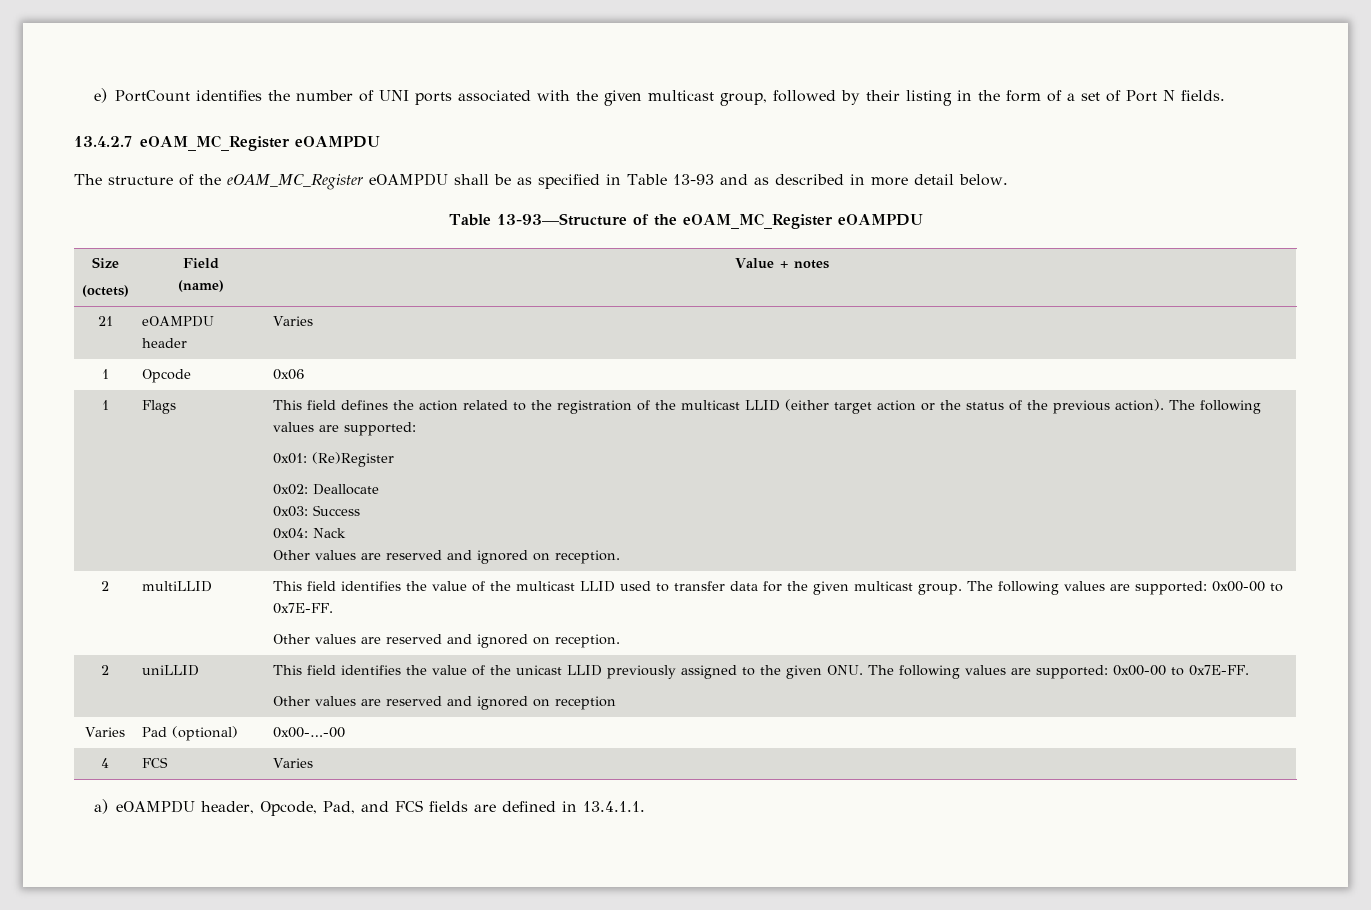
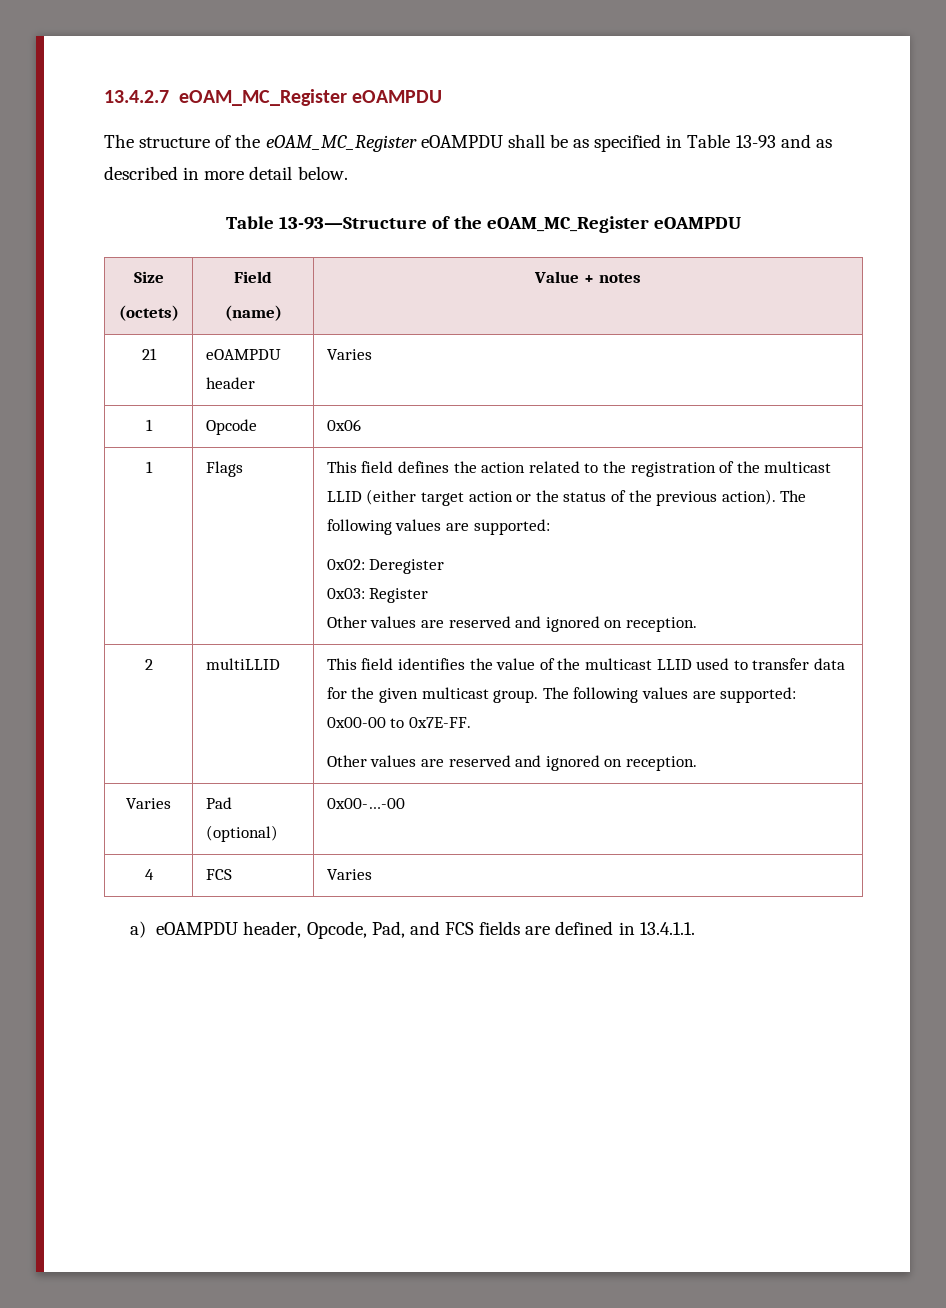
- e) PortCount identifies the number of UNI ports associated with the given multicast group, followed by their listing in the form of a set of Port N fields.
- 0x01: (Re)Register
- 0x02: Deallocate
+ 0x02: Deregister
- 0x03: Success
- 0x04: Nack
+ 0x03: Register
- 2 | uniLLID | This field identifies the value of the unicast LLID previously assigned to the given ONU. The following values are supported: 0x00-00 to 0x7E-FF.
- Other values are reserved and ignored on reception

